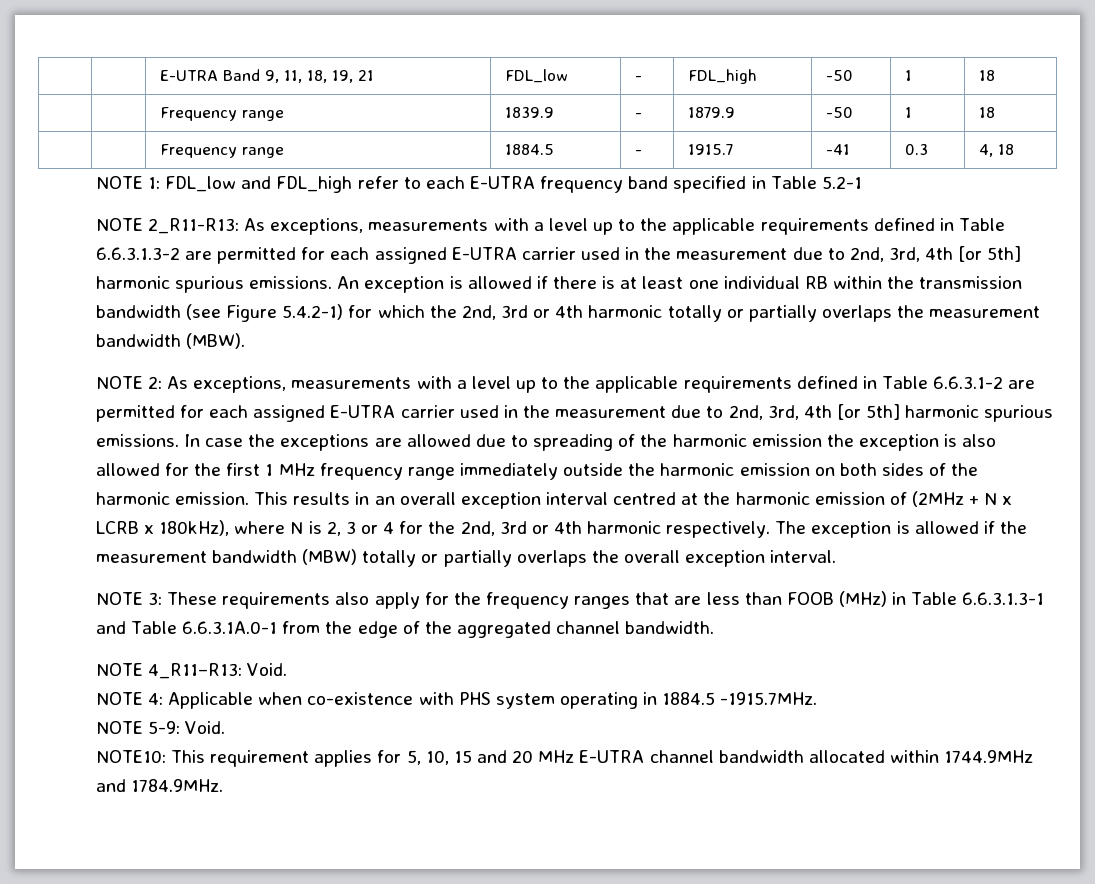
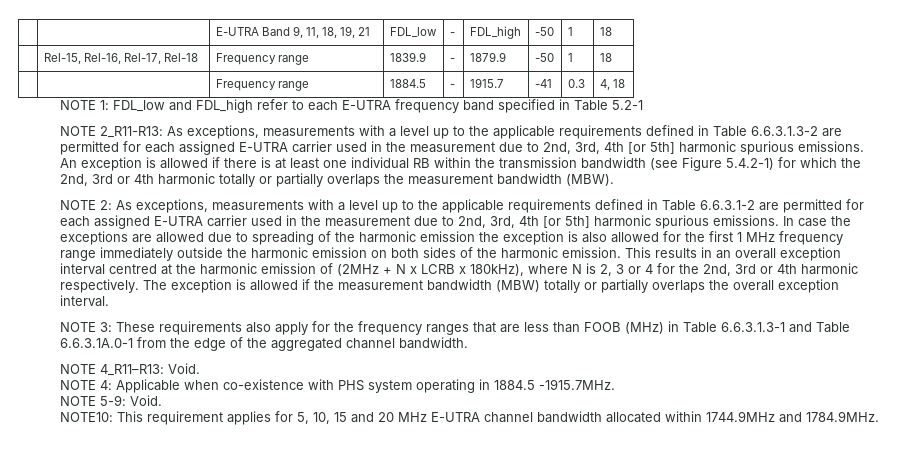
- | | Frequency range | 1839.9 | - | 1879.9 | -50 | 1 | 18
+ | Rel-15, Rel-16, Rel-17, Rel-18 | Frequency range | 1839.9 | - | 1879.9 | -50 | 1 | 18

